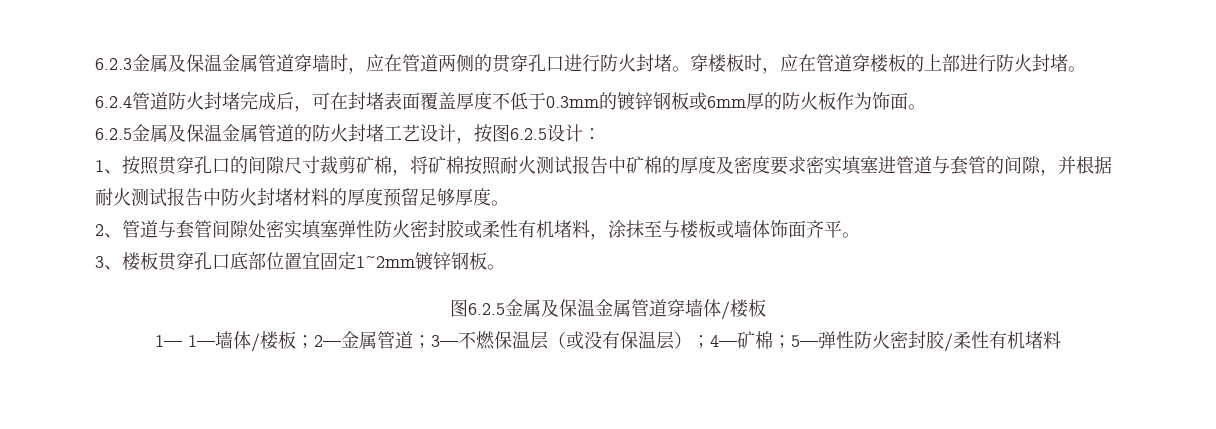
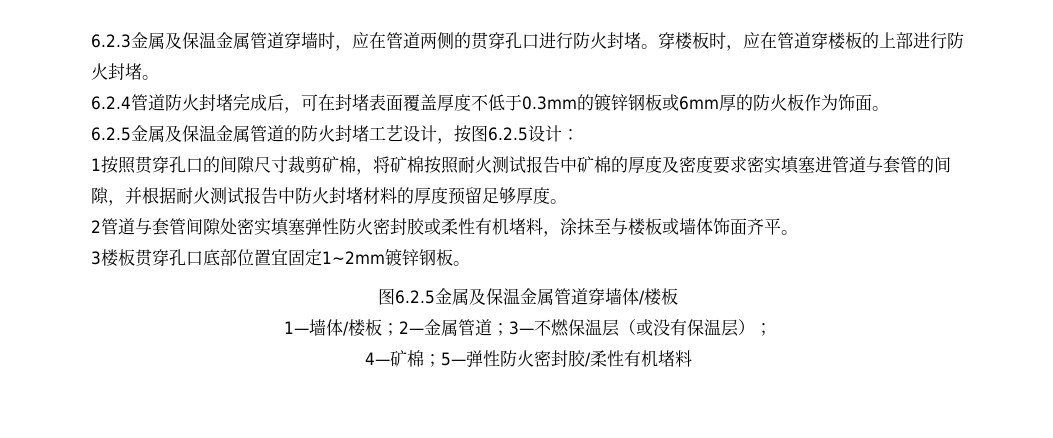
- 1、按照贯穿孔口的间隙尺寸裁剪矿棉，将矿棉按照耐火测试报告中矿棉的厚度及密度要求密实填塞进管道与套管的间隙，并根据耐火测试报告中防火封堵材料的厚度预留足够厚度。
+ 1按照贯穿孔口的间隙尺寸裁剪矿棉，将矿棉按照耐火测试报告中矿棉的厚度及密度要求密实填塞进管道与套管的间隙，并根据耐火测试报告中防火封堵材料的厚度预留足够厚度。
- 2、管道与套管间隙处密实填塞弹性防火密封胶或柔性有机堵料，涂抹至与楼板或墙体饰面齐平。
+ 2管道与套管间隙处密实填塞弹性防火密封胶或柔性有机堵料，涂抹至与楼板或墙体饰面齐平。
- 3、楼板贯穿孔口底部位置宜固定1~2mm镀锌钢板。
+ 3楼板贯穿孔口底部位置宜固定1~2mm镀锌钢板。
- 1— 1—墙体/楼板；2—金属管道；3—不燃保温层（或没有保温层）；4—矿棉；5—弹性防火密封胶/柔性有机堵料
+ 1—墙体/楼板；2—金属管道；3—不燃保温层（或没有保温层）；
+ 4—矿棉；5—弹性防火密封胶/柔性有机堵料

